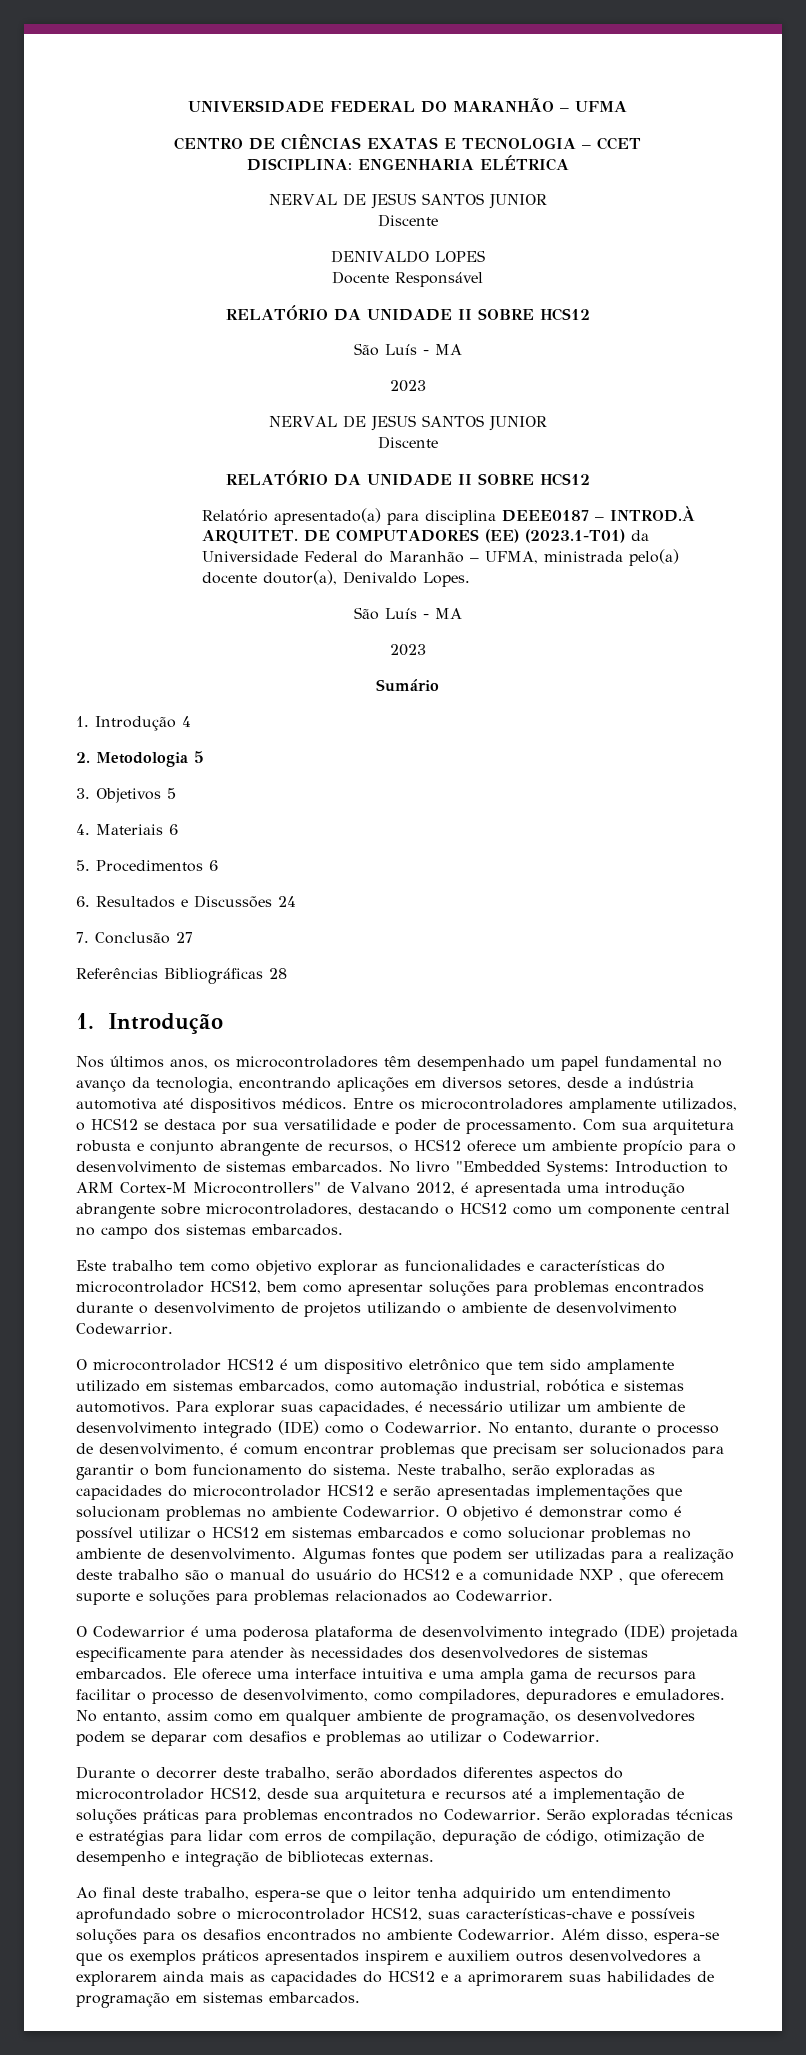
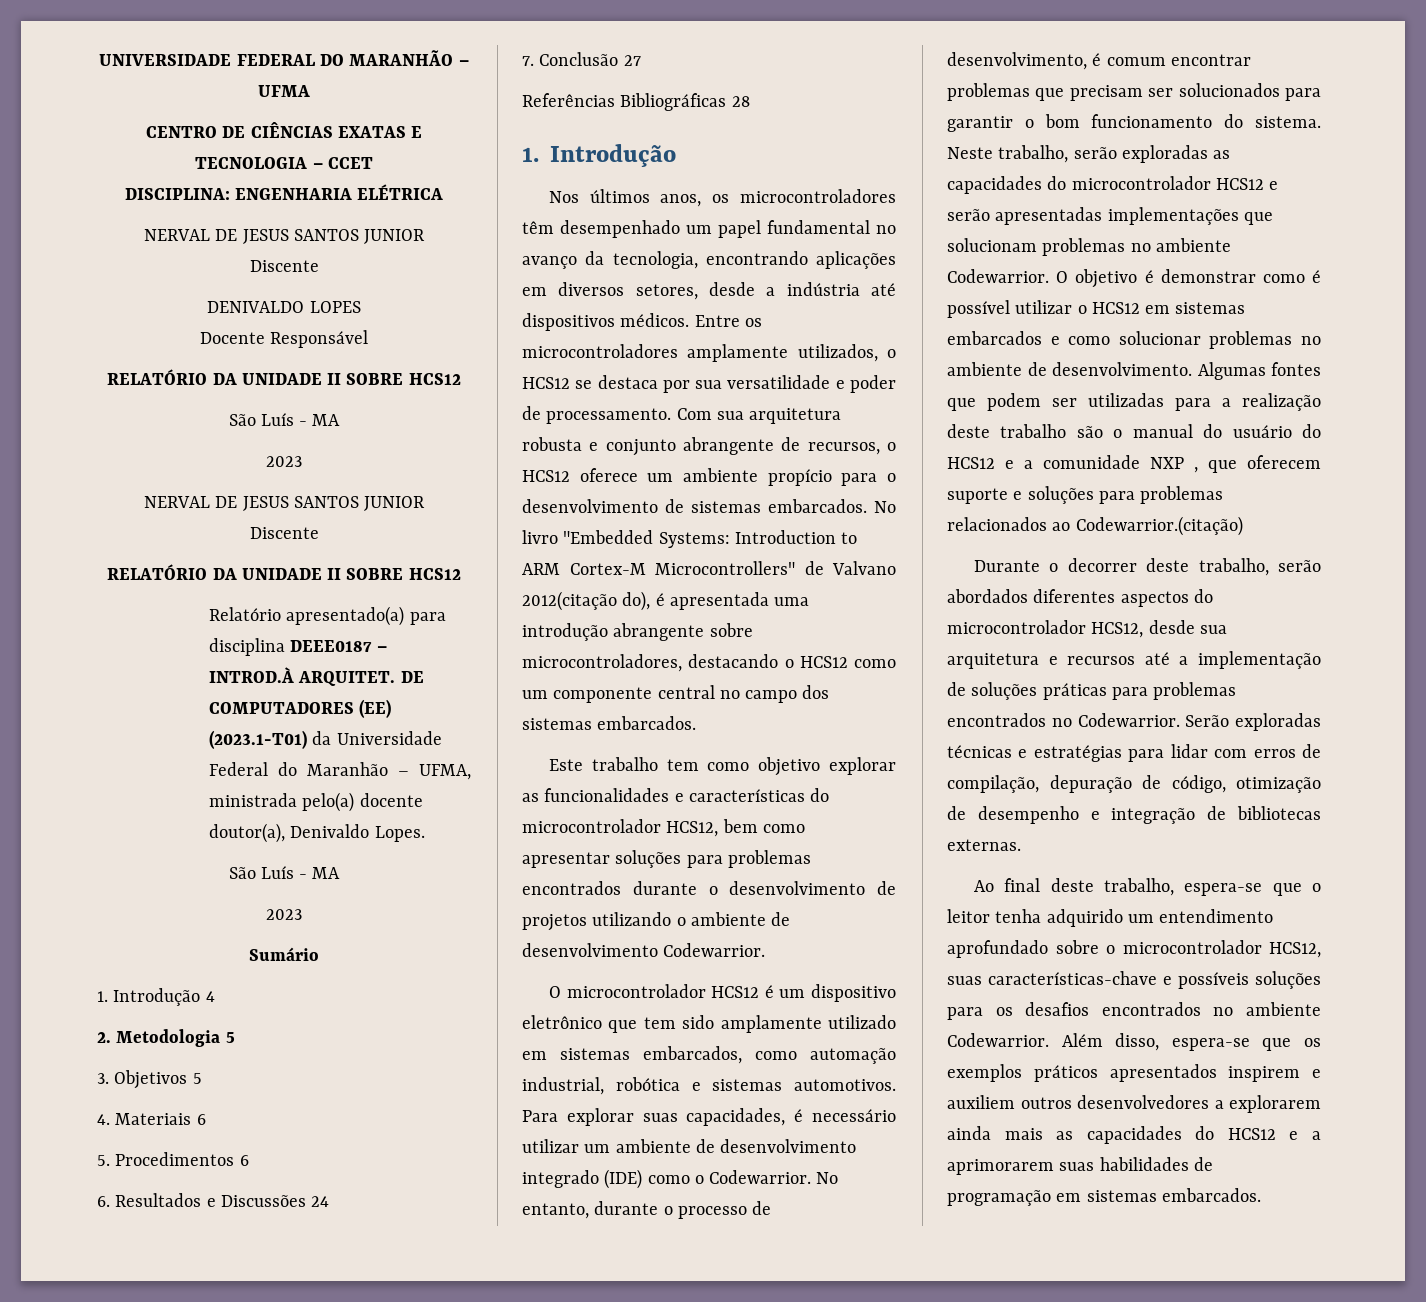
- Nos últimos anos, os microcontroladores têm desempenhado um papel fundamental no avanço da tecnologia, encontrando aplicações em diversos setores, desde a indústria automotiva até dispositivos médicos.
+ Nos últimos anos, os microcontroladores têm desempenhado um papel fundamental no avanço da tecnologia, encontrando aplicações em diversos setores, desde a indústria até dispositivos médicos.
- No livro "Embedded Systems: Introduction to ARM Cortex-M Microcontrollers" de Valvano 2012, é apresentada uma introdução abrangente sobre microcontroladores, destacando o HCS12 como um componente central no campo dos sistemas embarcados.
+ No livro "Embedded Systems: Introduction to ARM Cortex-M Microcontrollers" de Valvano 2012(citação do), é apresentada uma introdução abrangente sobre microcontroladores, destacando o HCS12 como um componente central no campo dos sistemas embarcados.
- Algumas fontes que podem ser utilizadas para a realização deste trabalho são o manual do usuário do HCS12 e a comunidade NXP , que oferecem suporte e soluções para problemas relacionados ao Codewarrior.
- O Codewarrior é uma poderosa plataforma de desenvolvimento integrado (IDE) projetada especificamente para atender às necessidades dos desenvolvedores de sistemas embarcados. Ele oferece uma interface intuitiva e uma ampla gama de recursos para facilitar o processo de desenvolvimento, como compiladores, depuradores e emuladores. No entanto, assim como em qualquer ambiente de programação, os desenvolvedores podem se deparar com desafios e problemas ao utilizar o Codewarrior.
+ Algumas fontes que podem ser utilizadas para a realização deste trabalho são o manual do usuário do HCS12 e a comunidade NXP , que oferecem suporte e soluções para problemas relacionados ao Codewarrior.(citação)

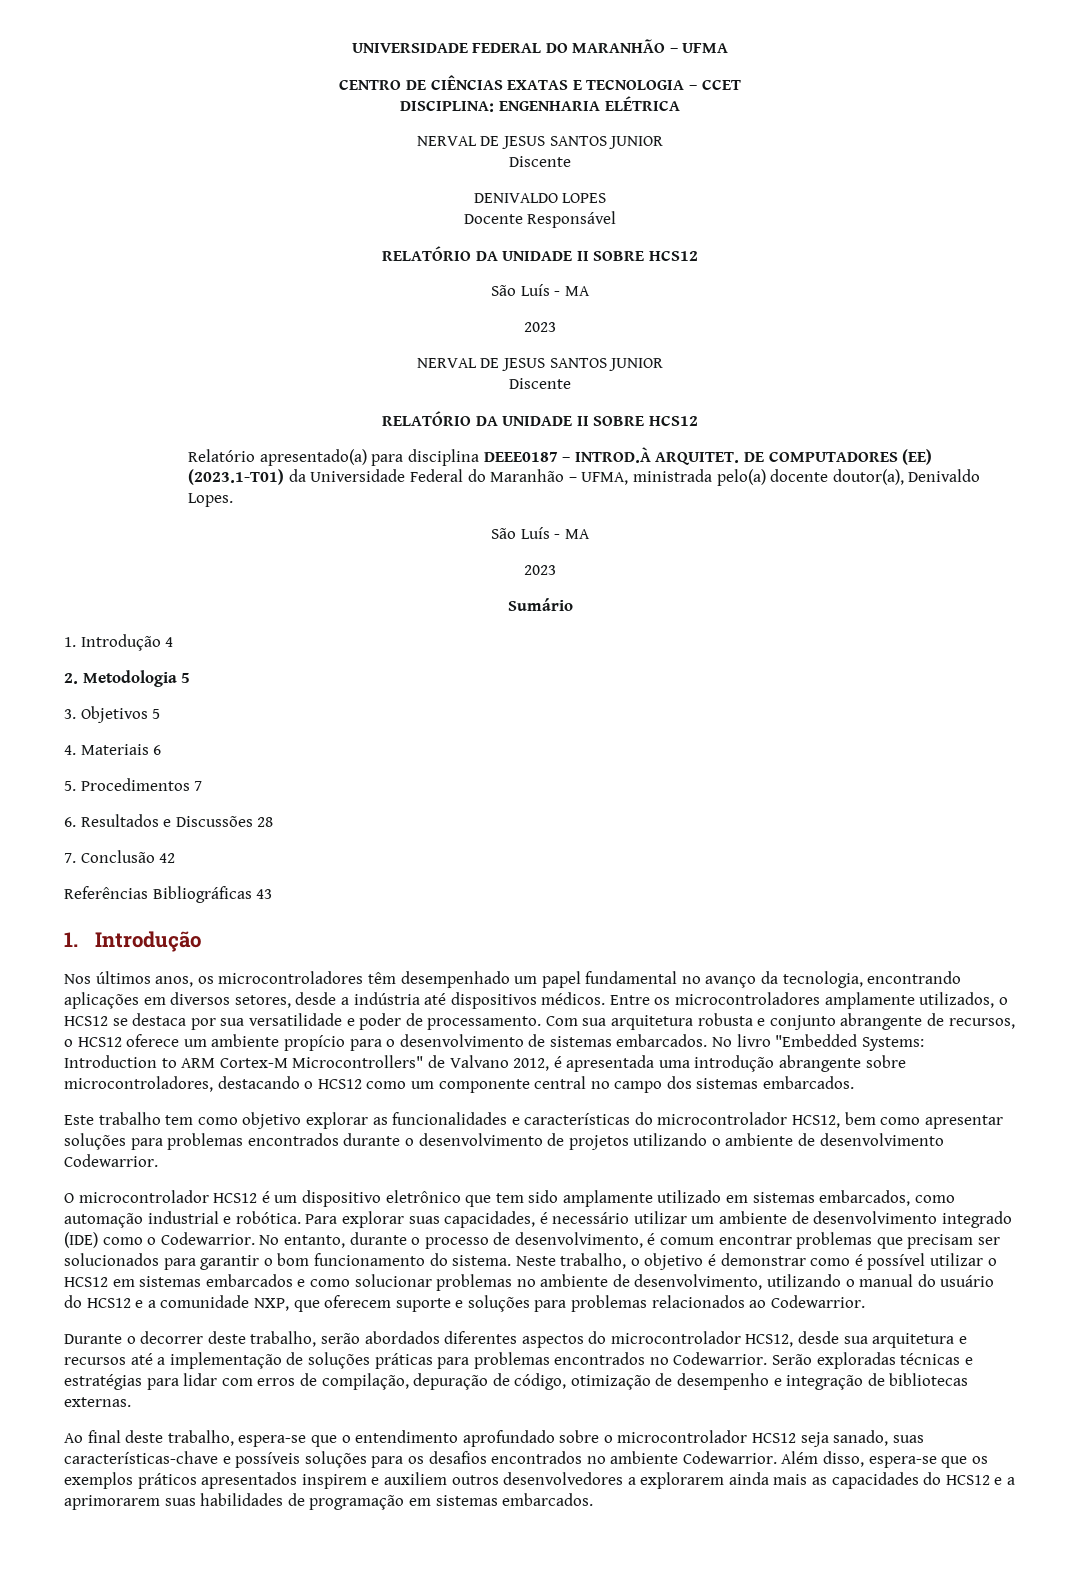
- 5. Procedimentos 6
+ 5. Procedimentos 7
- 6. Resultados e Discussões 24
+ 6. Resultados e Discussões 28
- 7. Conclusão 27
+ 7. Conclusão 42
- Referências Bibliográficas 28
+ Referências Bibliográficas 43
- No livro "Embedded Systems: Introduction to ARM Cortex-M Microcontrollers" de Valvano 2012(citação do), é apresentada uma introdução abrangente sobre microcontroladores, destacando o HCS12 como um componente central no campo dos sistemas embarcados.
+ No livro "Embedded Systems: Introduction to ARM Cortex-M Microcontrollers" de Valvano 2012, é apresentada uma introdução abrangente sobre microcontroladores, destacando o HCS12 como um componente central no campo dos sistemas embarcados.
- O microcontrolador HCS12 é um dispositivo eletrônico que tem sido amplamente utilizado em sistemas embarcados, como automação industrial, robótica e sistemas automotivos.
+ O microcontrolador HCS12 é um dispositivo eletrônico que tem sido amplamente utilizado em sistemas embarcados, como automação industrial e robótica.
- Neste trabalho, serão exploradas as capacidades do microcontrolador HCS12 e serão apresentadas implementações que solucionam problemas no ambiente Codewarrior. O objetivo é demonstrar como é possível utilizar o HCS12 em sistemas embarcados e como solucionar problemas no ambiente de desenvolvimento. Algumas fontes que podem ser utilizadas para a realização deste trabalho são o manual do usuário do HCS12 e a comunidade NXP , que oferecem suporte e soluções para problemas relacionados ao Codewarrior.(citação)
+ Neste trabalho, o objetivo é demonstrar como é possível utilizar o HCS12 em sistemas embarcados e como solucionar problemas no ambiente de desenvolvimento, utilizando o manual do usuário do HCS12 e a comunidade NXP, que oferecem suporte e soluções para problemas relacionados ao Codewarrior.
- Ao final deste trabalho, espera-se que o leitor tenha adquirido um entendimento aprofundado sobre o microcontrolador HCS12, suas características-chave e possíveis soluções para os desafios encontrados no ambiente Codewarrior.
+ Ao final deste trabalho, espera-se que o entendimento aprofundado sobre o microcontrolador HCS12 seja sanado, suas características-chave e possíveis soluções para os desafios encontrados no ambiente Codewarrior.

